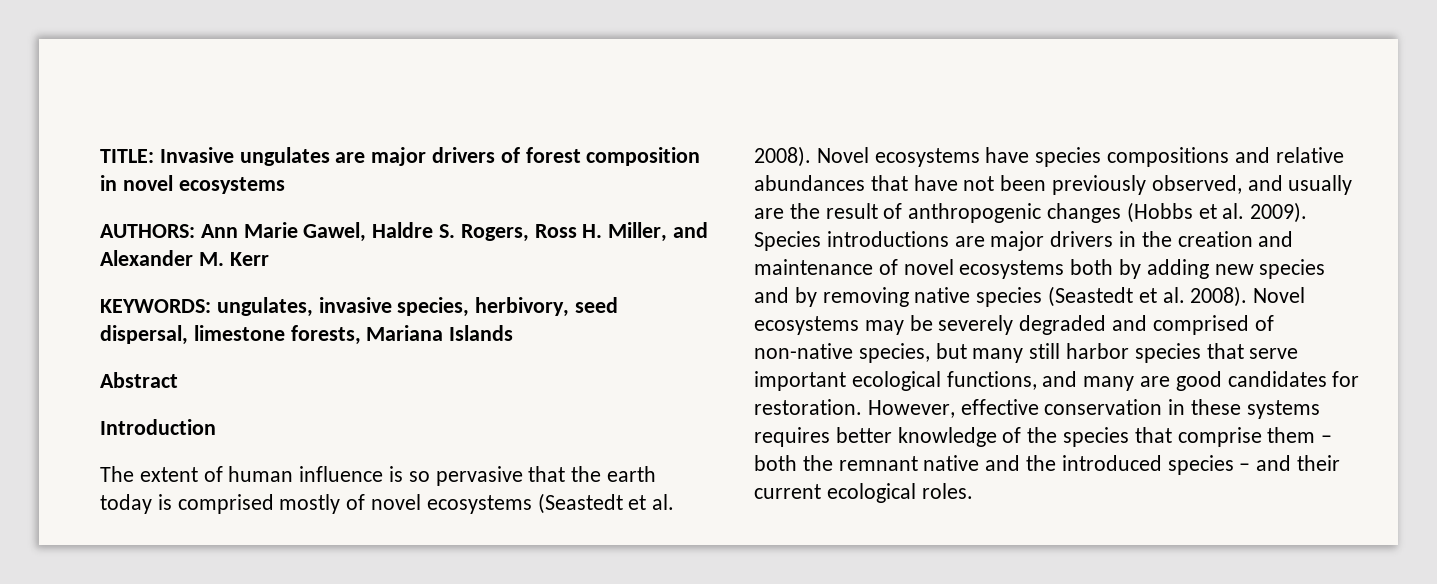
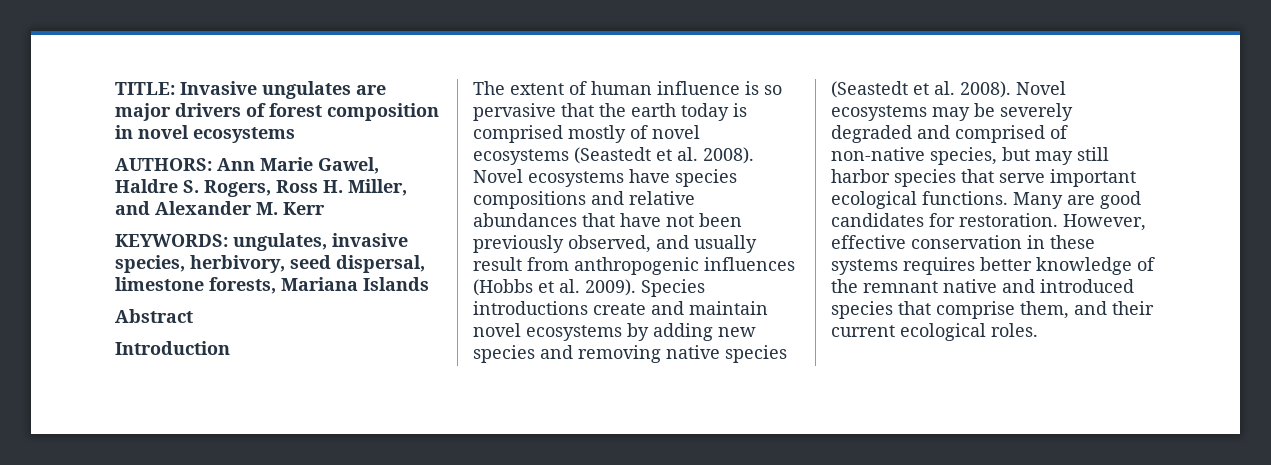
- Novel ecosystems have species compositions and relative abundances that have not been previously observed, and usually are the result of anthropogenic changes (Hobbs et al. 2009).
+ Novel ecosystems have species compositions and relative abundances that have not been previously observed, and usually result from anthropogenic influences (Hobbs et al. 2009).
- Species introductions are major drivers in the creation and maintenance of novel ecosystems both by adding new species and by removing native species (Seastedt et al. 2008).
+ Species introductions create and maintain novel ecosystems by adding new species and removing native species (Seastedt et al. 2008).
- Novel ecosystems may be severely degraded and comprised of non-native species, but many still harbor species that serve important ecological functions, and many are good candidates for restoration.
+ Novel ecosystems may be severely degraded and comprised of non-native species, but may still harbor species that serve important ecological functions. Many are good candidates for restoration.
- However, effective conservation in these systems requires better knowledge of the species that comprise them – both the remnant native and the introduced species – and their current ecological roles.
+ However, effective conservation in these systems requires better knowledge of the remnant native and introduced species that comprise them, and their current ecological roles.

